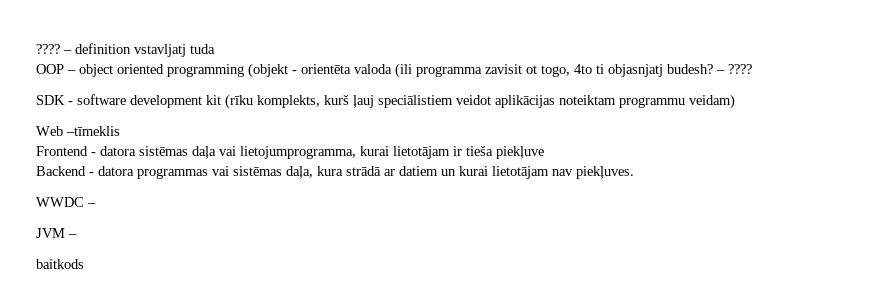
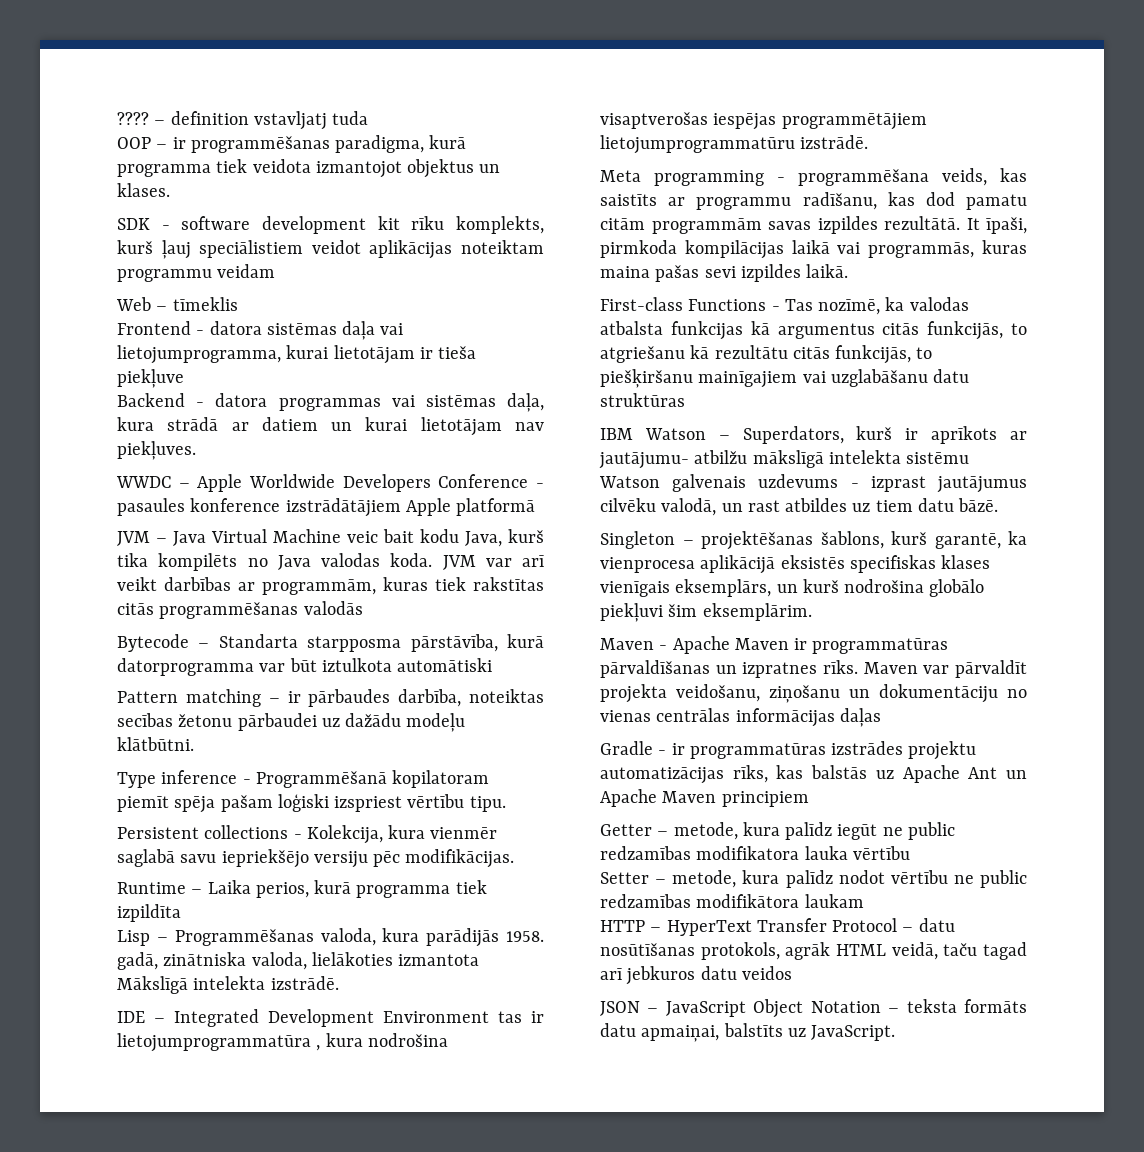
- OOP – object oriented programming (objekt - orientēta valoda (ili programma zavisit ot togo, 4to ti objasnjatj budesh? – ????
+ OOP – ir programmēšanas paradigma, kurā programma tiek veidota izmantojot objektus un klases.
- SDK - software development kit (rīku komplekts, kurš ļauj speciālistiem veidot aplikācijas noteiktam programmu veidam)
+ SDK - software development kit rīku komplekts, kurš ļauj speciālistiem veidot aplikācijas noteiktam programmu veidam
- Web –tīmeklis
+ Web – tīmeklis
- WWDC –
- JVM –
- baitkods
+ WWDC – Apple Worldwide Developers Conference - pasaules konference izstrādātājiem Apple platformā
+ JVM – Java Virtual Machine veic bait kodu Java, kurš tika kompilēts no Java valodas koda. JVM var arī veikt darbības ar programmām, kuras tiek rakstītas citās programmēšanas valodās
+ Bytecode – Standarta starpposma pārstāvība, kurā datorprogramma var būt iztulkota automātiski
+ Pattern matching – ir pārbaudes darbība, noteiktas secības žetonu pārbaudei uz dažādu modeļu klātbūtni.
+ Type inference - Programmēšanā kopilatoram piemīt spēja pašam loģiski izspriest vērtību tipu.
+ Persistent collections - Kolekcija, kura vienmēr saglabā savu iepriekšējo versiju pēc modifikācijas.
+ Runtime – Laika perios, kurā programma tiek izpildīta
+ Lisp – Programmēšanas valoda, kura parādijās 1958. gadā, zinātniska valoda, lielākoties izmantota Mākslīgā intelekta izstrādē.
+ IDE – Integrated Development Environment tas ir lietojumprogrammatūra , kura nodrošina visaptverošas iespējas programmētājiem lietojumprogrammatūru izstrādē.
+ Meta programming - programmēšana veids, kas saistīts ar programmu radīšanu, kas dod pamatu citām programmām savas izpildes rezultātā. It īpaši, pirmkoda kompilācijas laikā vai programmās, kuras maina pašas sevi izpildes laikā.
+ First-class Functions - Tas nozīmē, ka valodas atbalsta funkcijas kā argumentus citās funkcijās, to atgriešanu kā rezultātu citās funkcijās, to piešķiršanu mainīgajiem vai uzglabāšanu datu struktūras
+ IBM Watson – Superdators, kurš ir aprīkots ar jautājumu- atbilžu mākslīgā intelekta sistēmu Watson galvenais uzdevums - izprast jautājumus cilvēku valodā, un rast atbildes uz tiem datu bāzē.
+ Singleton – projektēšanas šablons, kurš garantē, ka vienprocesa aplikācijā eksistēs specifiskas klases vienīgais eksemplārs, un kurš nodrošina globālo piekļuvi šim eksemplārim.
+ Maven - Apache Maven ir programmatūras pārvaldīšanas un izpratnes rīks. Maven var pārvaldīt projekta veidošanu, ziņošanu un dokumentāciju no vienas centrālas informācijas daļas
+ Gradle - ir programmatūras izstrādes projektu automatizācijas rīks, kas balstās uz Apache Ant un Apache Maven principiem
+ Getter – metode, kura palīdz iegūt ne public redzamības modifikatora lauka vērtību
+ Setter – metode, kura palīdz nodot vērtību ne public redzamības modifikātora laukam
+ HTTP – HyperText Transfer Protocol – datu nosūtīšanas protokols, agrāk HTML veidā, taču tagad arī jebkuros datu veidos
+ JSON – JavaScript Object Notation – teksta formāts datu apmaiņai, balstīts uz JavaScript.

